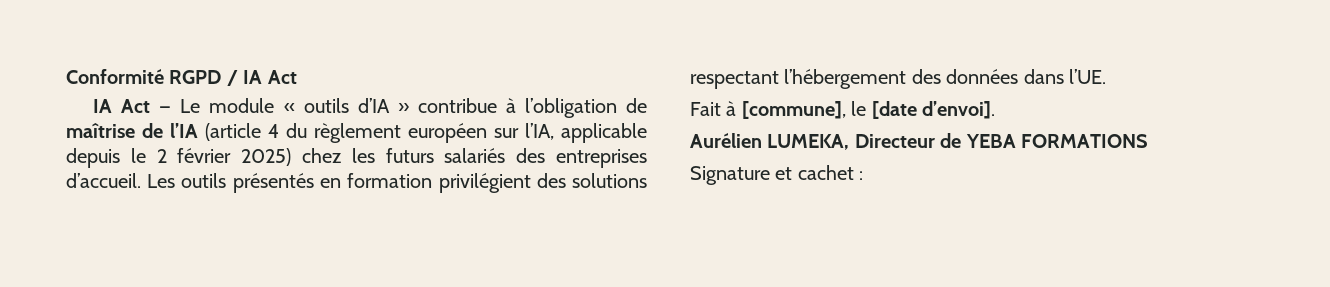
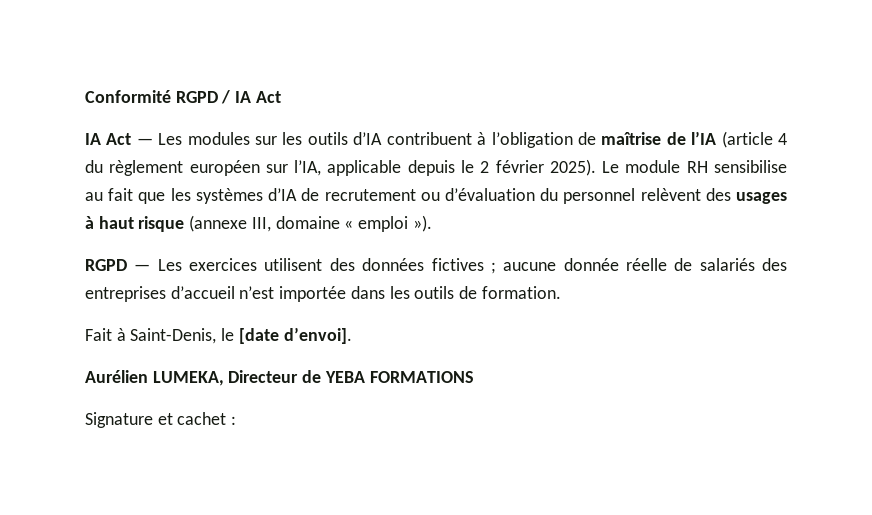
- IA Act — Le module « outils d’IA » contribue à l’obligation de maîtrise de l’IA (article 4 du règlement européen sur l’IA, applicable depuis le 2 février 2025) chez les futurs salariés des entreprises d’accueil. Les outils présentés en formation privilégient des solutions respectant l’hébergement des données dans l’UE.
+ IA Act — Les modules sur les outils d’IA contribuent à l’obligation de maîtrise de l’IA (article 4 du règlement européen sur l’IA, applicable depuis le 2 février 2025). Le module RH sensibilise au fait que les systèmes d’IA de recrutement ou d’évaluation du personnel relèvent des usages à haut risque (annexe III, domaine « emploi »).
+ RGPD — Les exercices utilisent des données fictives ; aucune donnée réelle de salariés des entreprises d’accueil n’est importée dans les outils de formation.
- Fait à [commune], le [date d’envoi].
+ Fait à Saint-Denis, le [date d’envoi].

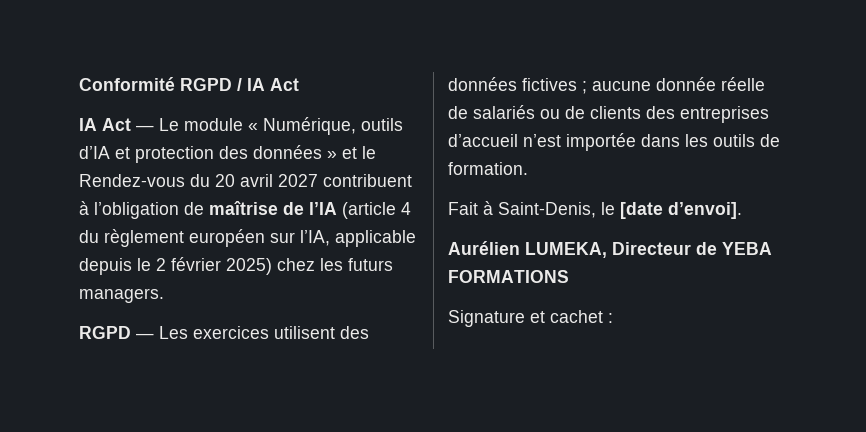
- IA Act — Les modules sur les outils d’IA contribuent à l’obligation de maîtrise de l’IA (article 4 du règlement européen sur l’IA, applicable depuis le 2 février 2025). Le module RH sensibilise au fait que les systèmes d’IA de recrutement ou d’évaluation du personnel relèvent des usages à haut risque (annexe III, domaine « emploi »).
+ IA Act — Le module « Numérique, outils d’IA et protection des données » et le Rendez-vous du 20 avril 2027 contribuent à l’obligation de maîtrise de l’IA (article 4 du règlement européen sur l’IA, applicable depuis le 2 février 2025) chez les futurs managers.
- RGPD — Les exercices utilisent des données fictives ; aucune donnée réelle de salariés des entreprises d’accueil n’est importée dans les outils de formation.
+ RGPD — Les exercices utilisent des données fictives ; aucune donnée réelle de salariés ou de clients des entreprises d’accueil n’est importée dans les outils de formation.

